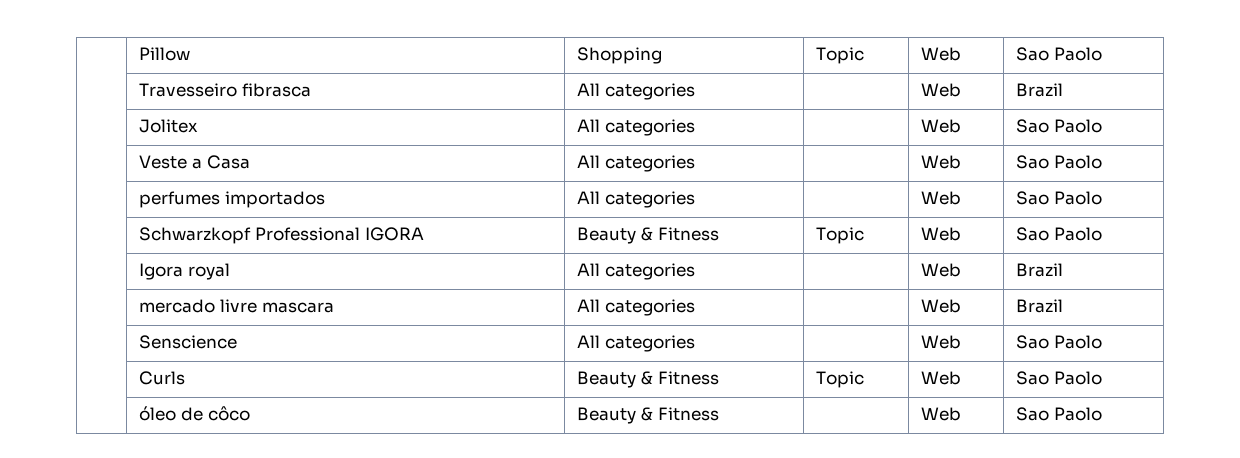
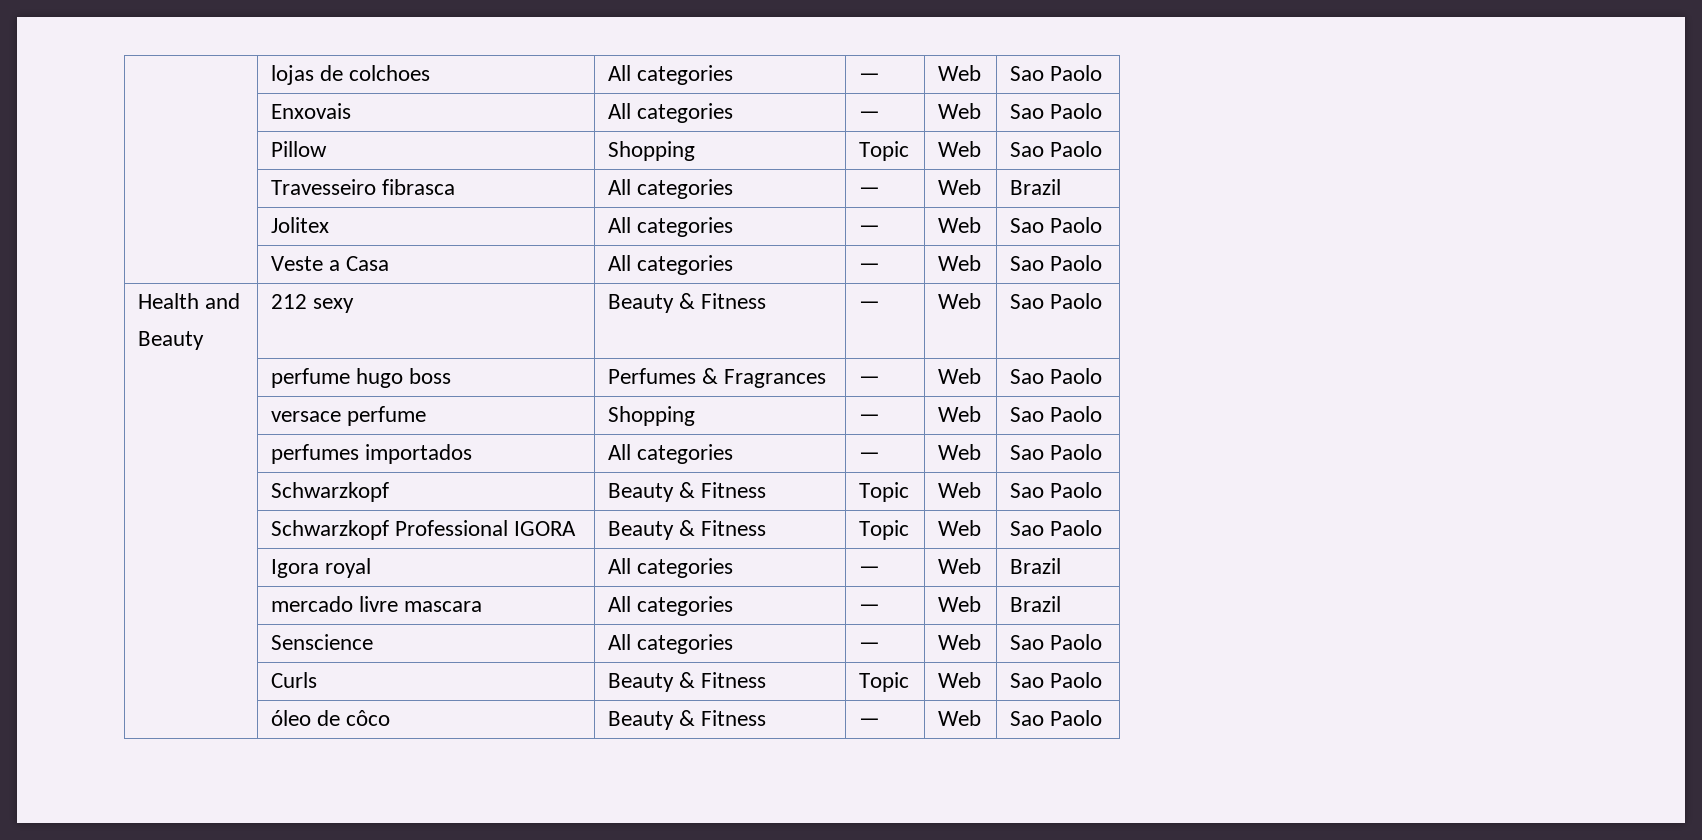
+ | lojas de colchoes | All categories | — | Web | Sao Paolo
+ | Enxovais | All categories | — | Web | Sao Paolo
- | Travesseiro fibrasca | All categories | | Web | Brazil
+ | Travesseiro fibrasca | All categories | — | Web | Brazil
- | Jolitex | All categories | | Web | Sao Paolo
+ | Jolitex | All categories | — | Web | Sao Paolo
- | Veste a Casa | All categories | | Web | Sao Paolo
+ | Veste a Casa | All categories | — | Web | Sao Paolo
+ Health and
+ Beauty | 212 sexy | Beauty & Fitness | — | Web | Sao Paolo
+ | perfume hugo boss | Perfumes & Fragrances | — | Web | Sao Paolo
+ | versace perfume | Shopping | — | Web | Sao Paolo
- | perfumes importados | All categories | | Web | Sao Paolo
+ | perfumes importados | All categories | — | Web | Sao Paolo
+ | Schwarzkopf | Beauty & Fitness | Topic | Web | Sao Paolo
- | Igora royal | All categories | | Web | Brazil
+ | Igora royal | All categories | — | Web | Brazil
- | mercado livre mascara | All categories | | Web | Brazil
+ | mercado livre mascara | All categories | — | Web | Brazil
- | Senscience | All categories | | Web | Sao Paolo
+ | Senscience | All categories | — | Web | Sao Paolo
- | óleo de côco | Beauty & Fitness | | Web | Sao Paolo
+ | óleo de côco | Beauty & Fitness | — | Web | Sao Paolo

